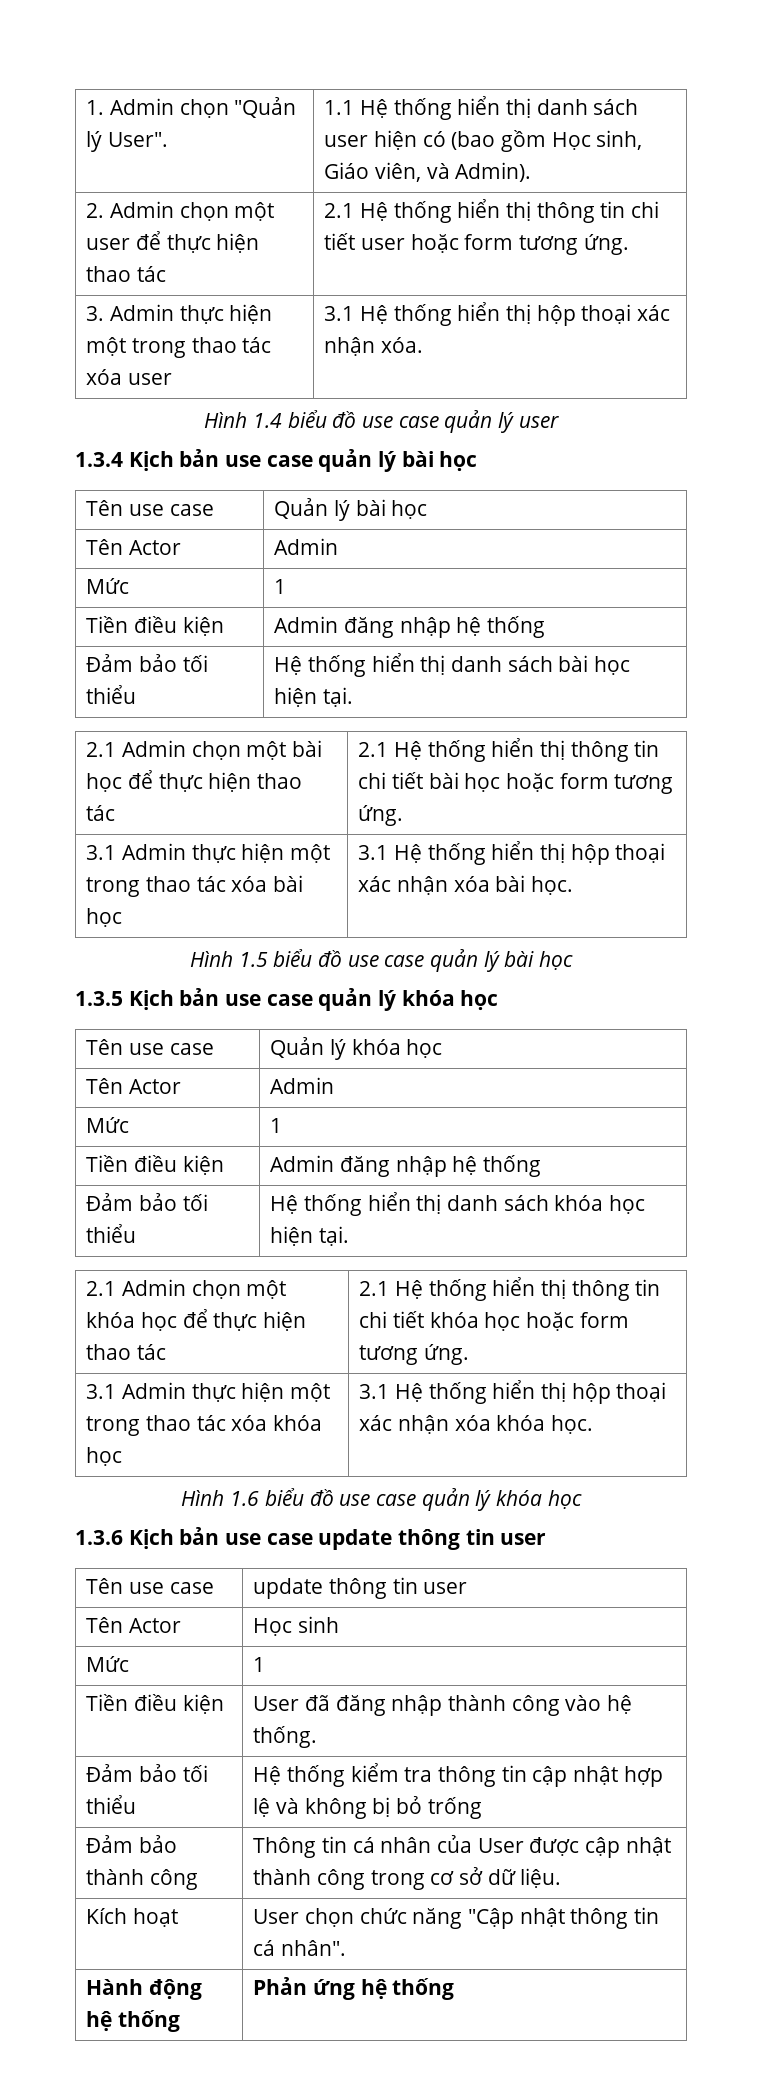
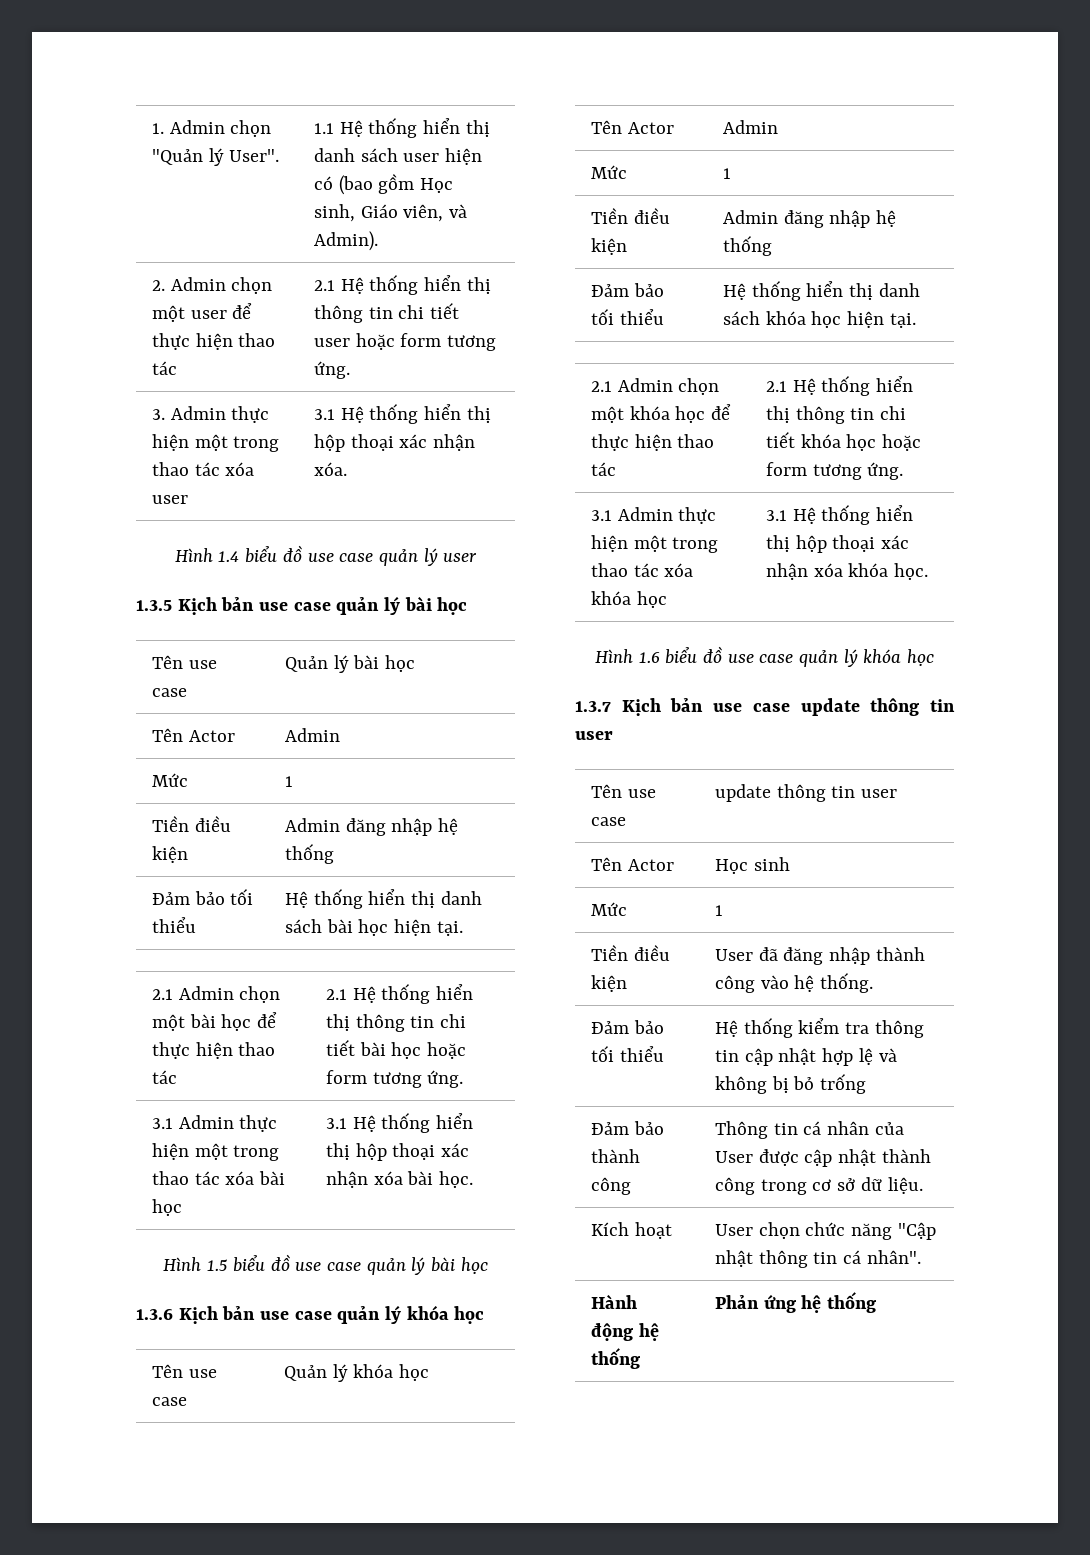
- 1.3.4 Kịch bản use case quản lý bài học
+ 1.3.5 Kịch bản use case quản lý bài học
- 1.3.5 Kịch bản use case quản lý khóa học
+ 1.3.6 Kịch bản use case quản lý khóa học
- 1.3.6 Kịch bản use case update thông tin user
+ 1.3.7 Kịch bản use case update thông tin user

